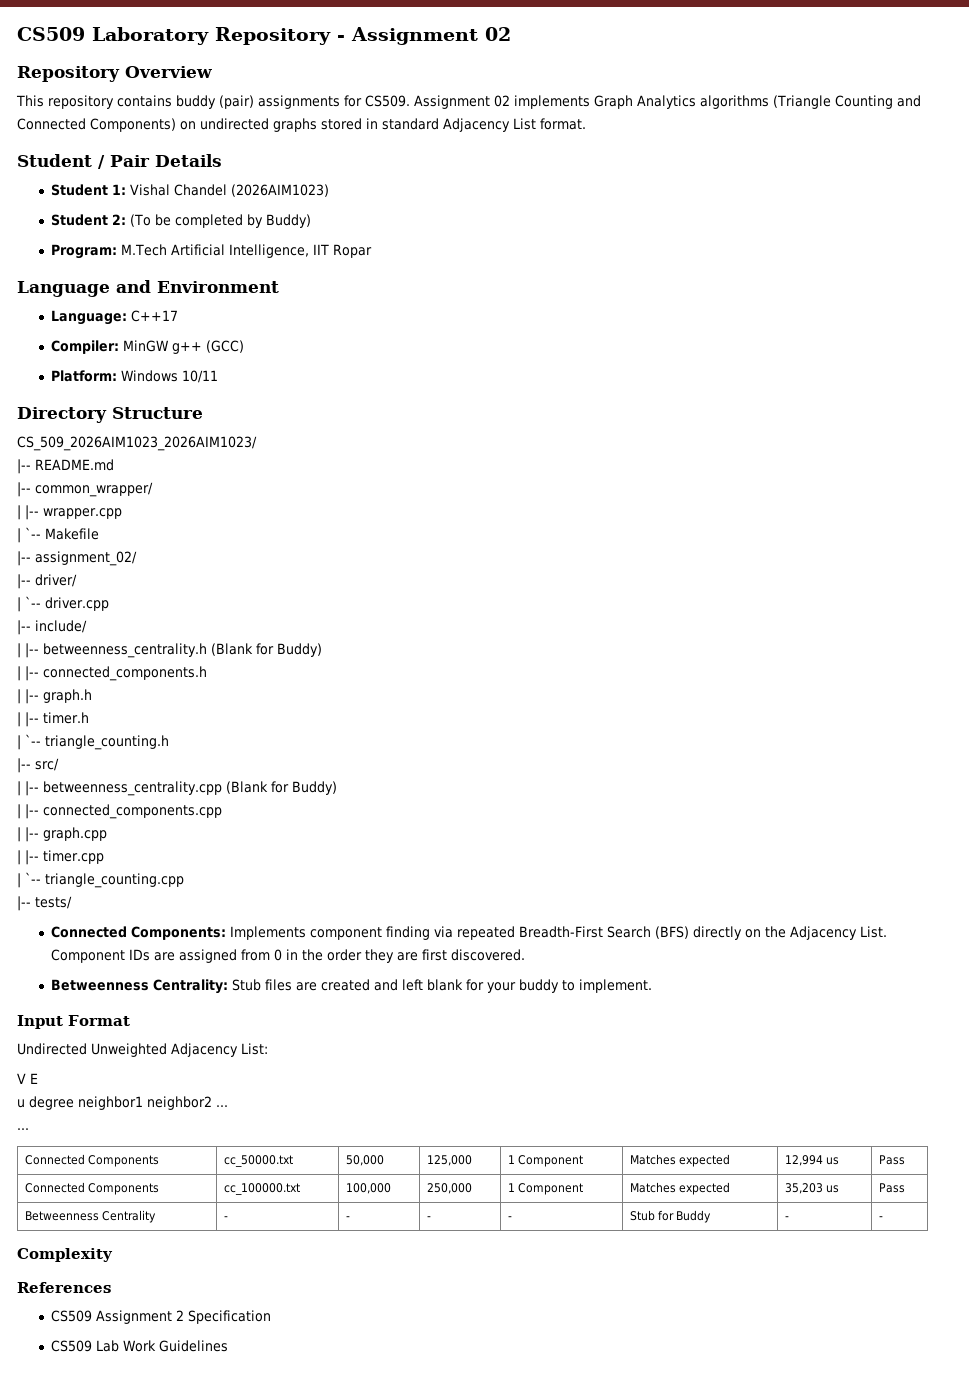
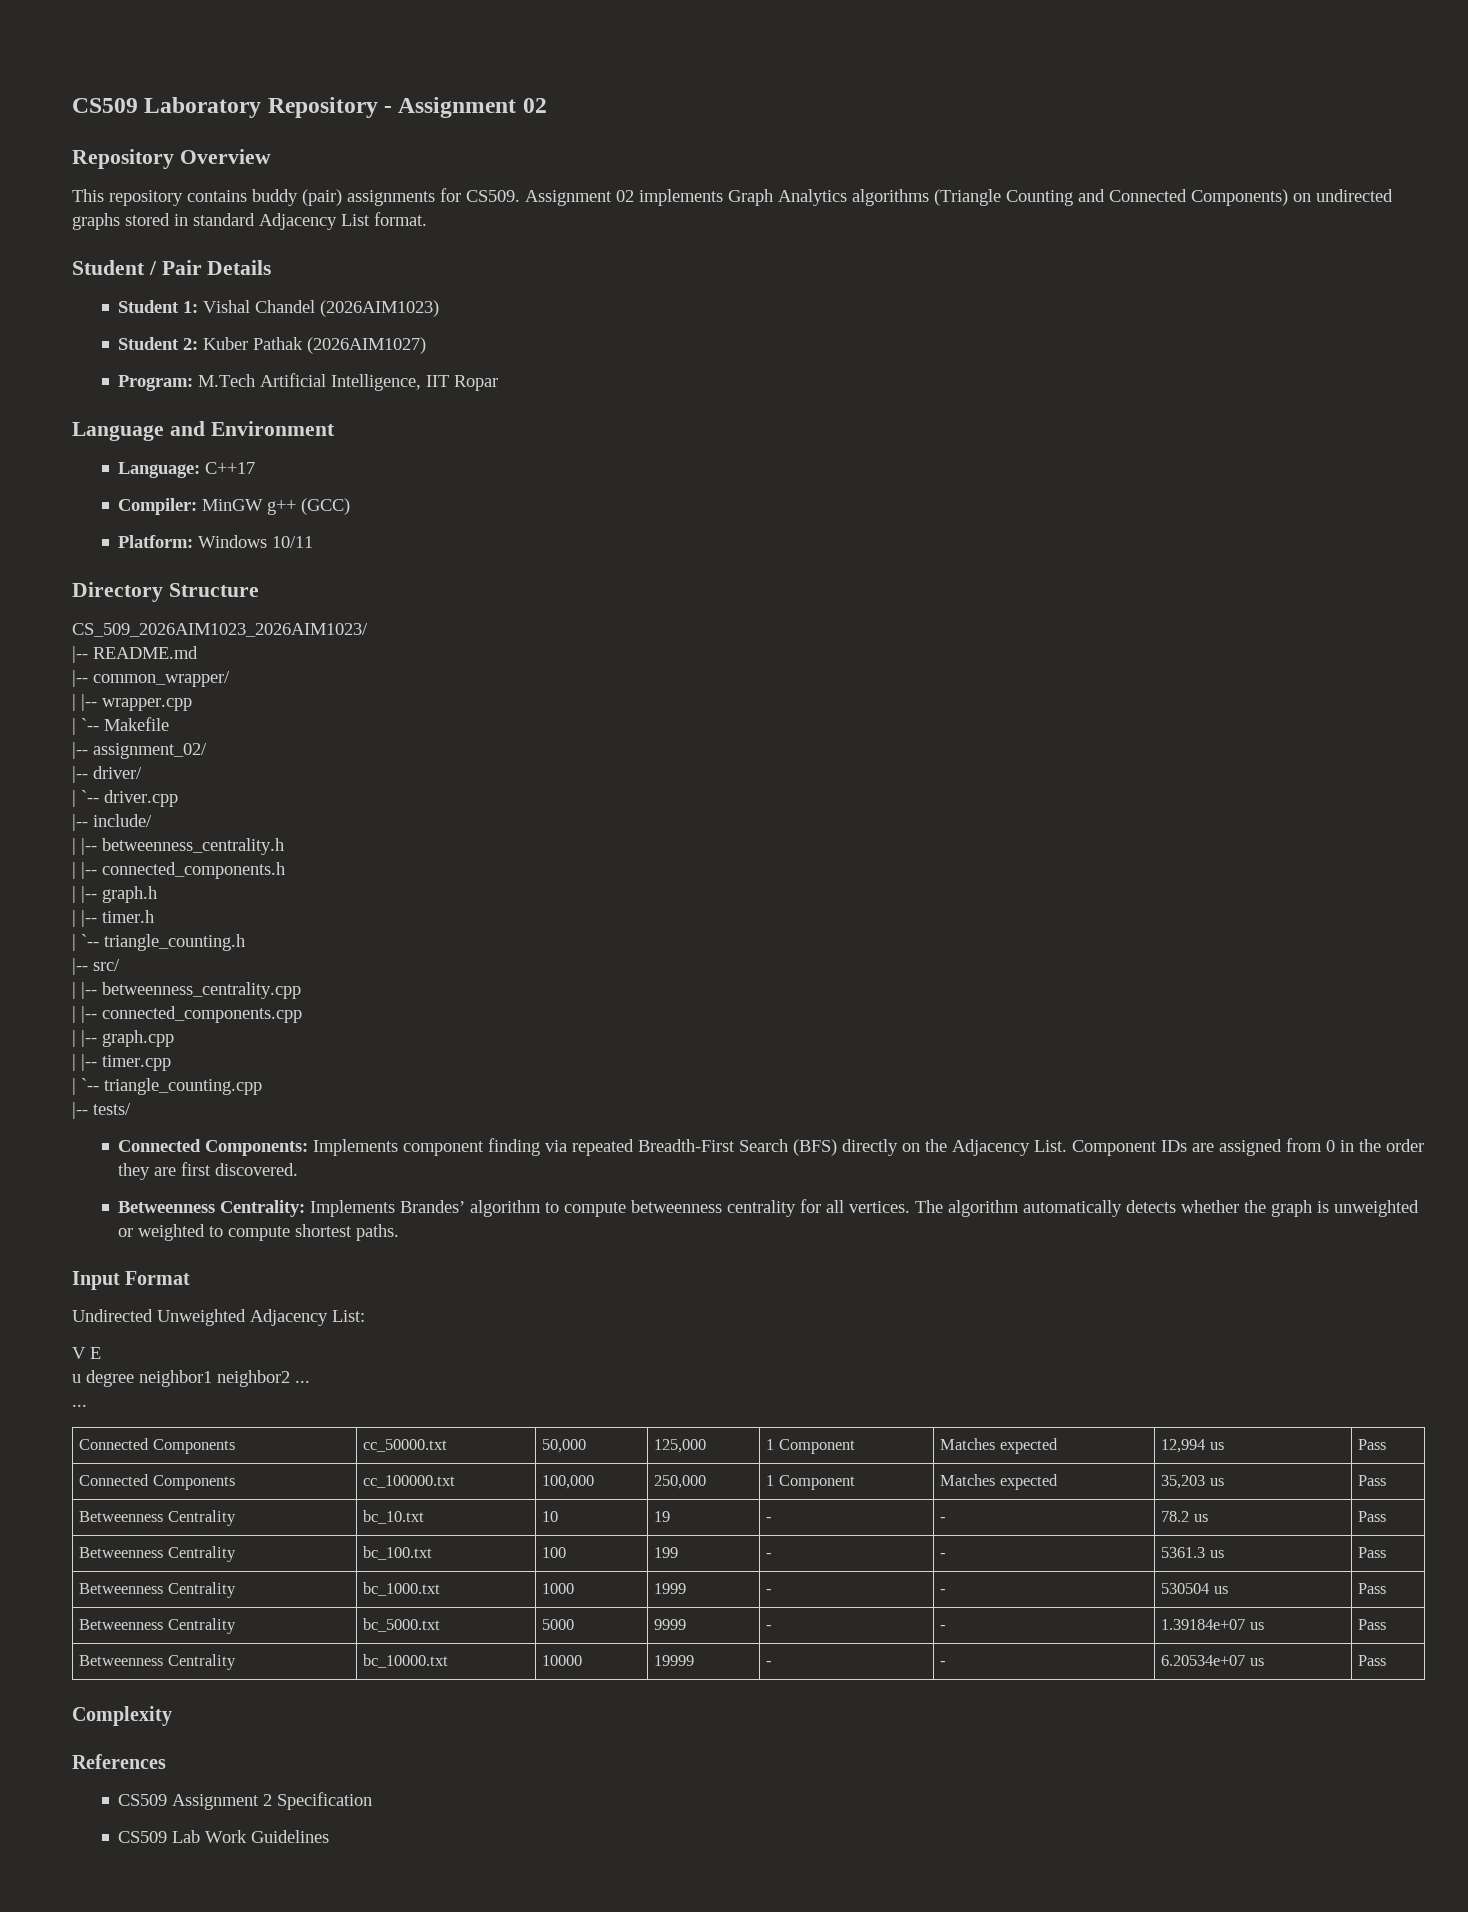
- Student 2: (To be completed by Buddy)
+ Student 2: Kuber Pathak (2026AIM1027)
- | |-- betweenness_centrality.h (Blank for Buddy)
+ | |-- betweenness_centrality.h
- | |-- betweenness_centrality.cpp (Blank for Buddy)
+ | |-- betweenness_centrality.cpp
- Betweenness Centrality: Stub files are created and left blank for your buddy to implement.
+ Betweenness Centrality: Implements Brandes’ algorithm to compute betweenness centrality for all vertices. The algorithm automatically detects whether the graph is unweighted or weighted to compute shortest paths.
- Betweenness Centrality | - | - | - | - | Stub for Buddy | - | -
+ Betweenness Centrality | bc_10.txt | 10 | 19 | - | - | 78.2 us | Pass
+ Betweenness Centrality | bc_100.txt | 100 | 199 | - | - | 5361.3 us | Pass
+ Betweenness Centrality | bc_1000.txt | 1000 | 1999 | - | - | 530504 us | Pass
+ Betweenness Centrality | bc_5000.txt | 5000 | 9999 | - | - | 1.39184e+07 us | Pass
+ Betweenness Centrality | bc_10000.txt | 10000 | 19999 | - | - | 6.20534e+07 us | Pass

